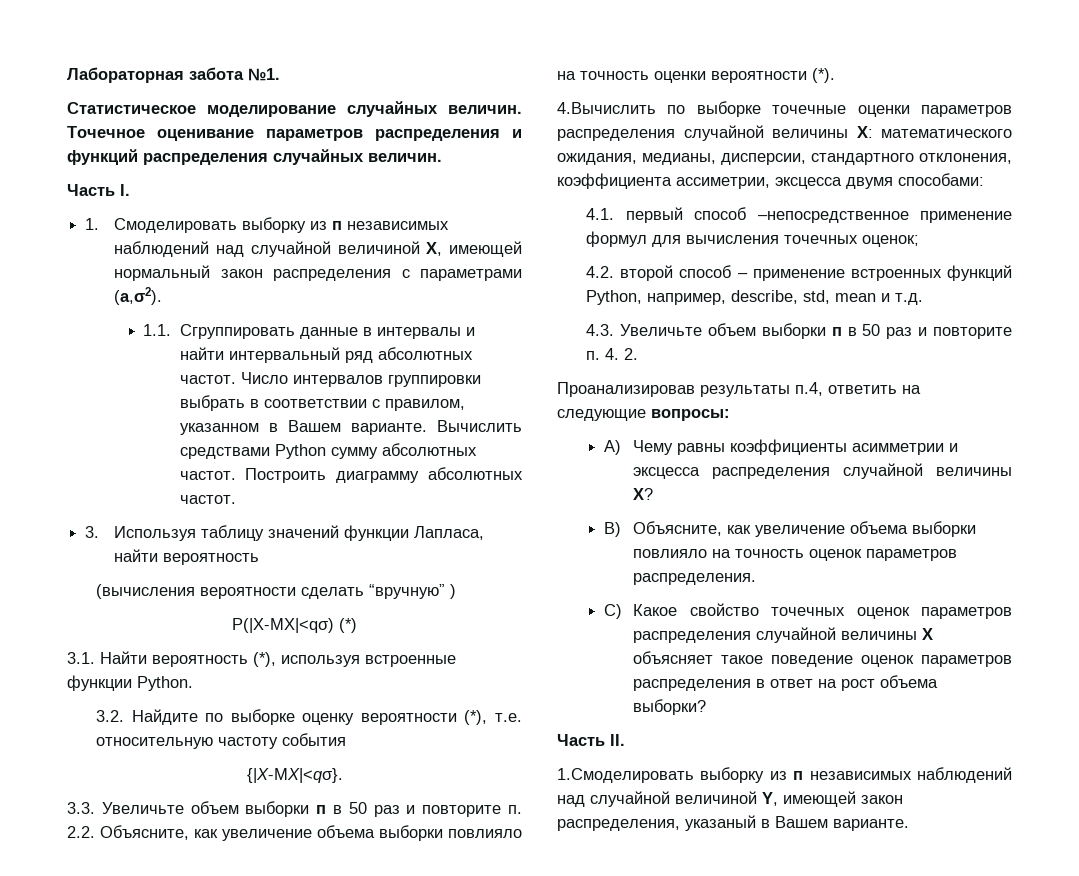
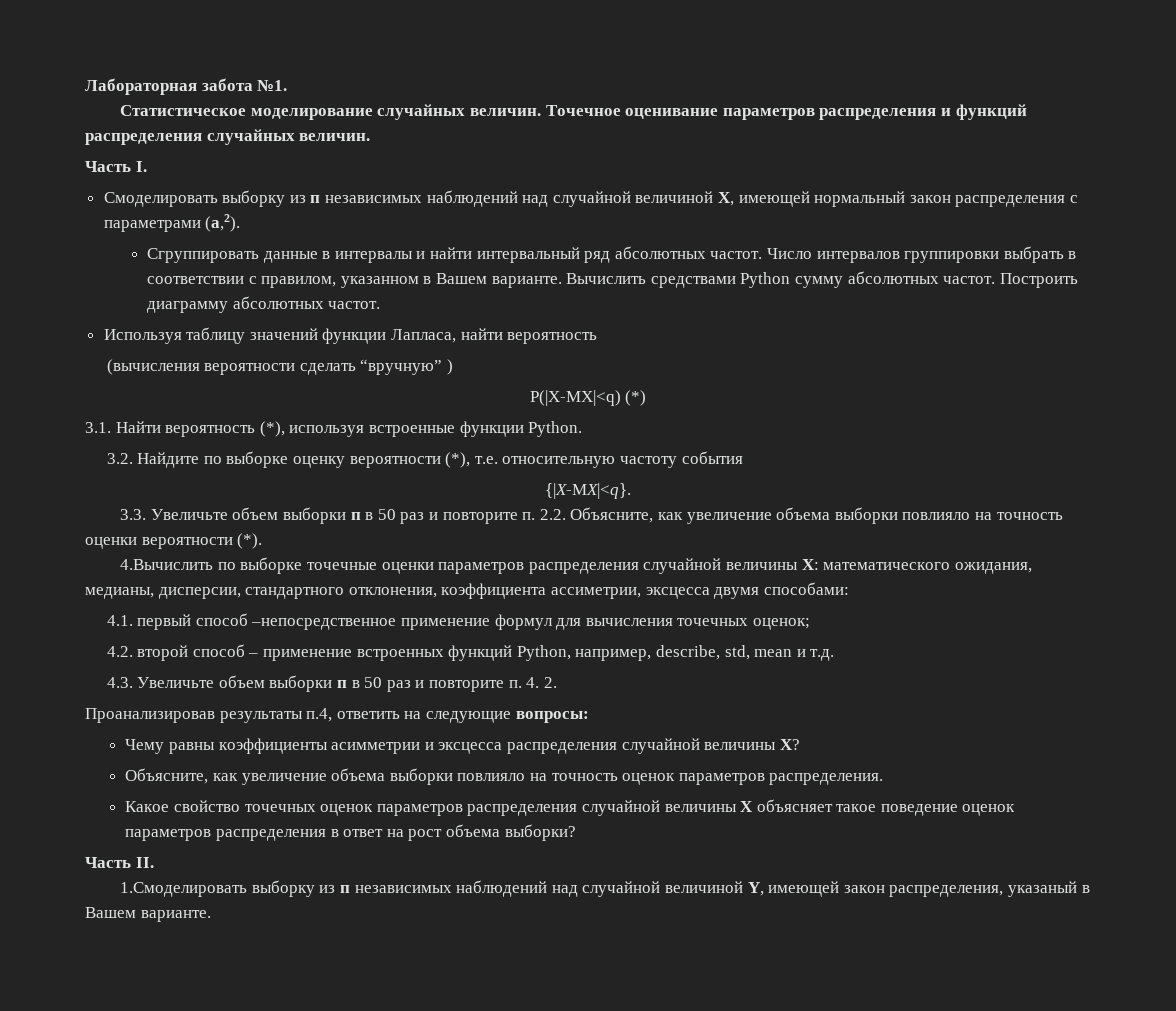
- 1. Смоделировать выборку из п независимых наблюдений над случайной величиной X, имеющей нормальный закон распределения с параметрами (a,σ2).
- 1.1. Сгруппировать данные в интервалы и найти интервальный ряд абсолютных частот.
+ Смоделировать выборку из п независимых наблюдений над случайной величиной X, имеющей нормальный закон распределения с параметрами (a,2).
+ Сгруппировать данные в интервалы и найти интервальный ряд абсолютных частот.
- 3. Используя таблицу значений функции Лапласа, найти вероятность
+ Используя таблицу значений функции Лапласа, найти вероятность
- P(|X-MX|<qσ) (*)
+ P(|X-MX|<q) (*)
- {|X-MX|<qσ}.
+ {|X-MX|<q}.
- A) Чему равны коэффициенты асимметрии и эксцесса распределения случайной величины X?
+ Чему равны коэффициенты асимметрии и эксцесса распределения случайной величины X?
- B) Объясните, как увеличение объема выборки повлияло на точность оценок параметров распределения.
+ Объясните, как увеличение объема выборки повлияло на точность оценок параметров распределения.
- C) Какое свойство точечных оценок параметров распределения случайной величины X объясняет такое поведение оценок параметров распределения в ответ на рост объема выборки?
+ Какое свойство точечных оценок параметров распределения случайной величины X объясняет такое поведение оценок параметров распределения в ответ на рост объема выборки?

